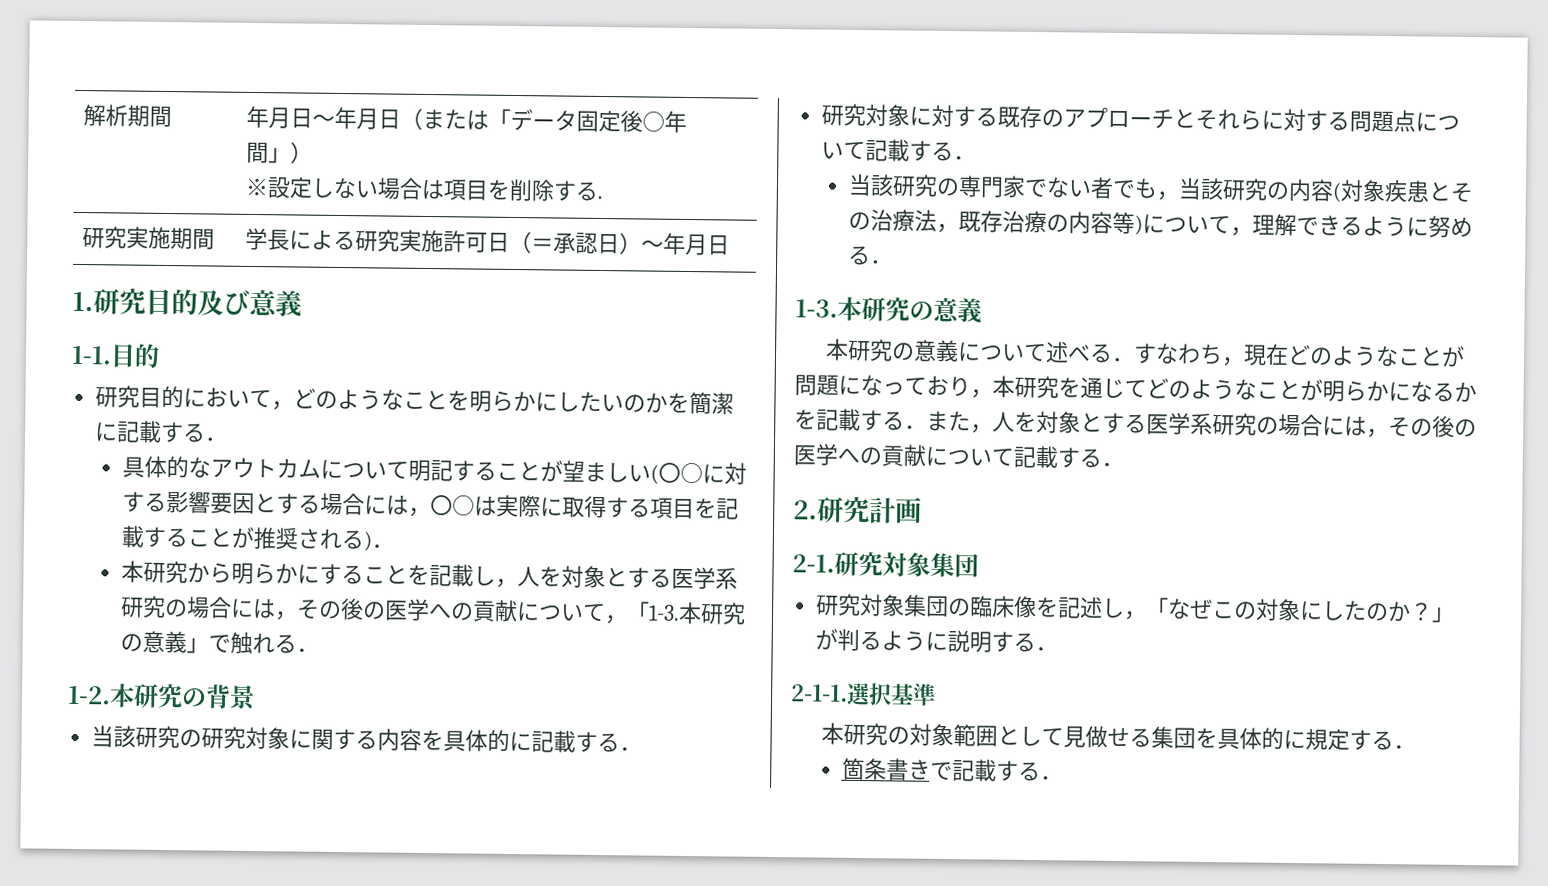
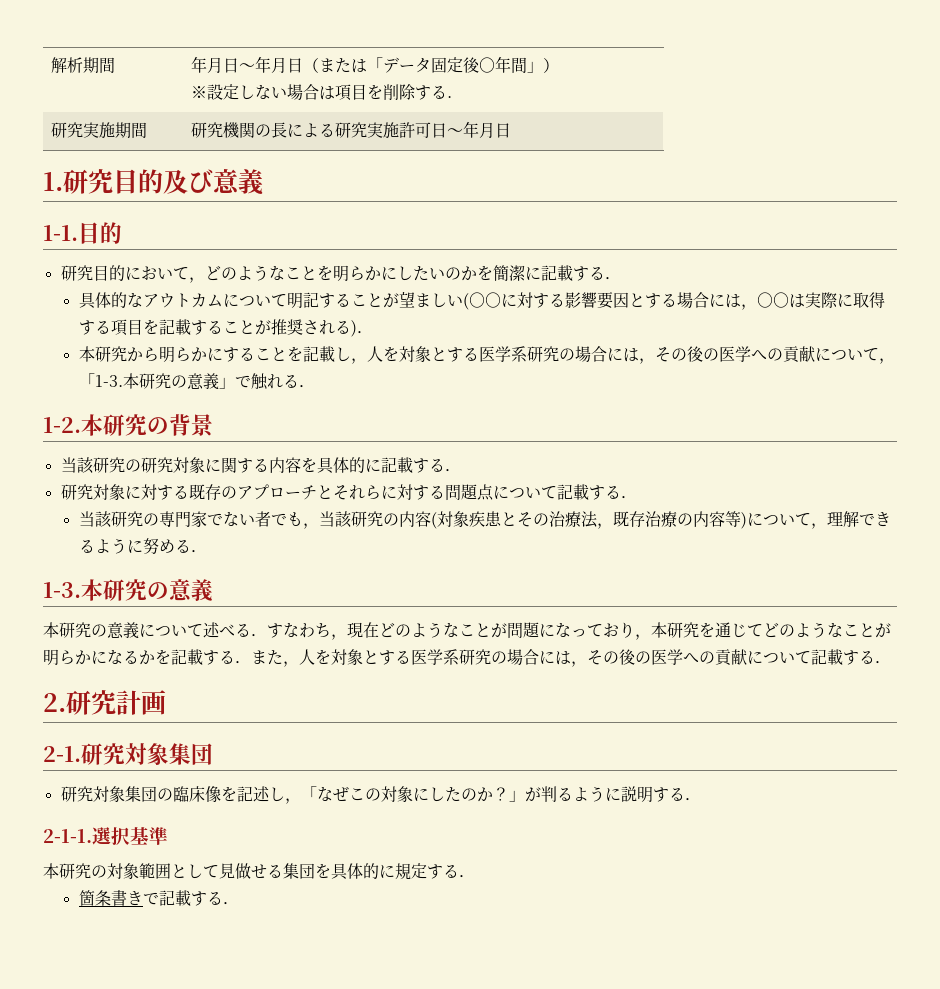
- 研究実施期間 | 学長による研究実施許可日（＝承認日）～年月日
+ 研究実施期間 | 研究機関の長による研究実施許可日～年月日
- 具体的なアウトカムについて明記することが望ましい(〇○に対する影響要因とする場合には，〇○は実際に取得する項目を記載することが推奨される)．
+ 具体的なアウトカムについて明記することが望ましい(○○に対する影響要因とする場合には，○○は実際に取得する項目を記載することが推奨される)．

